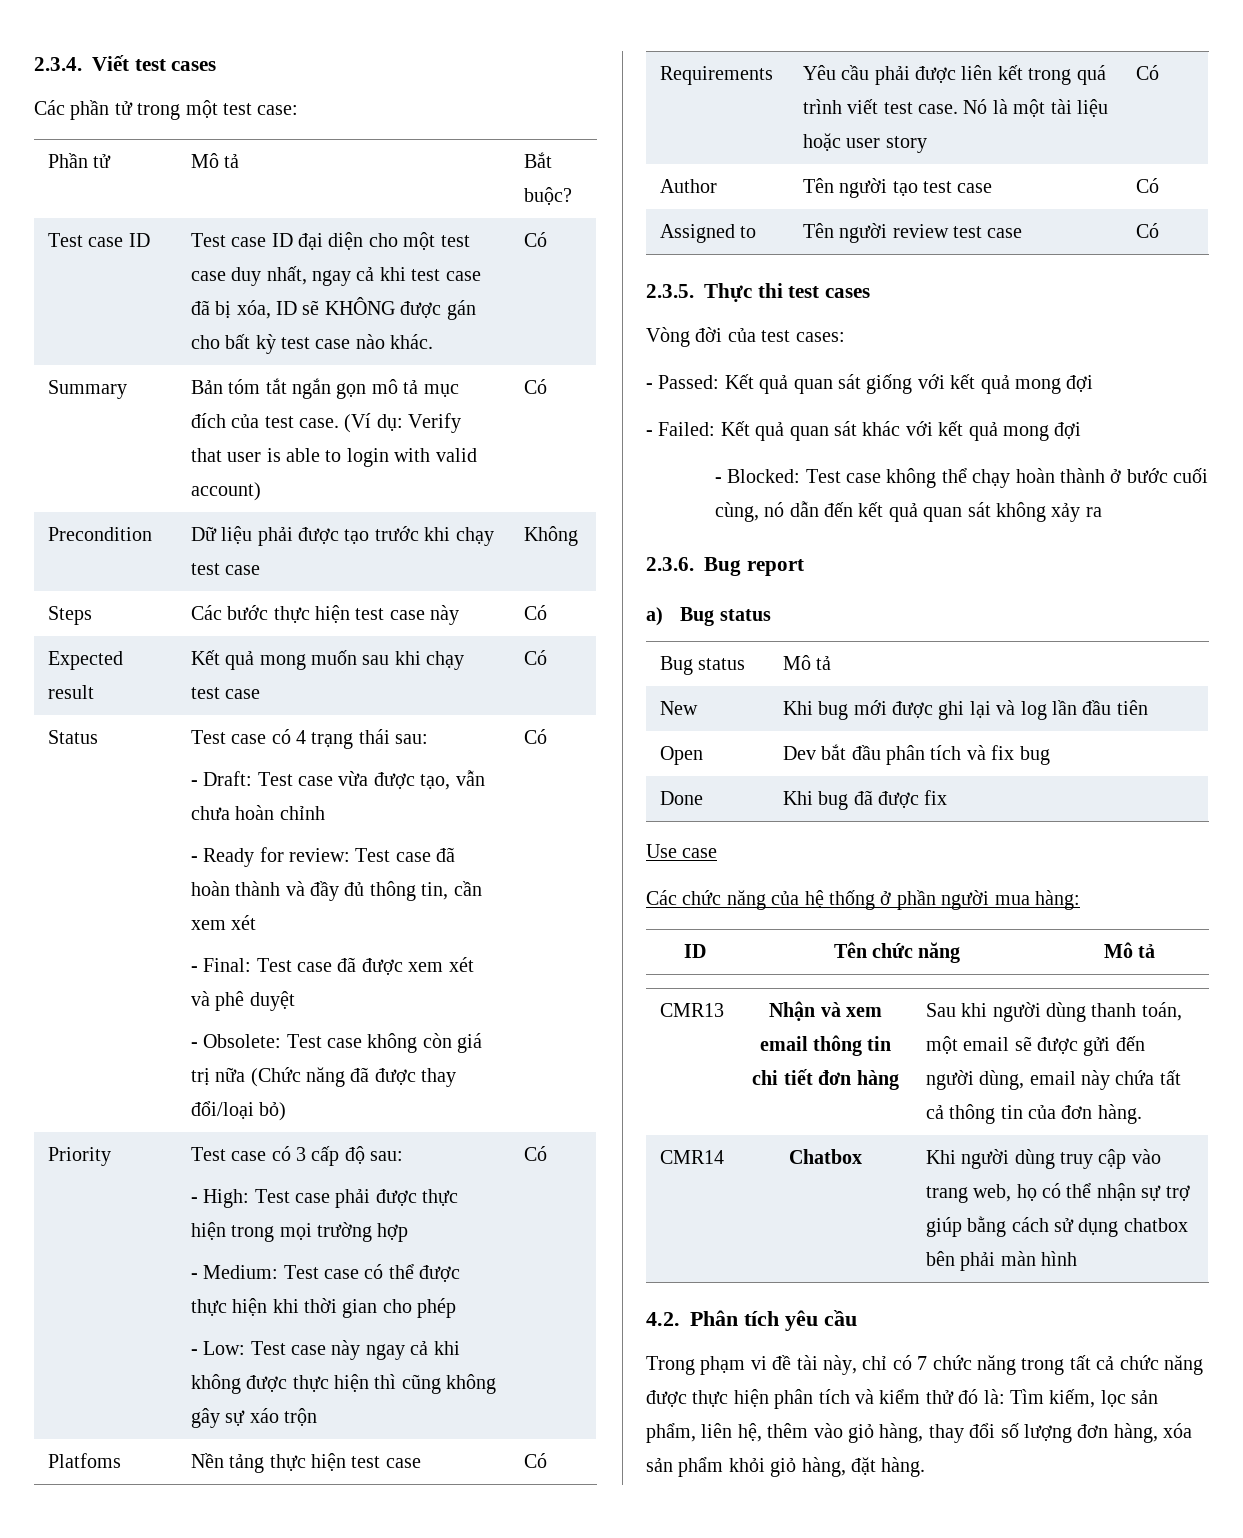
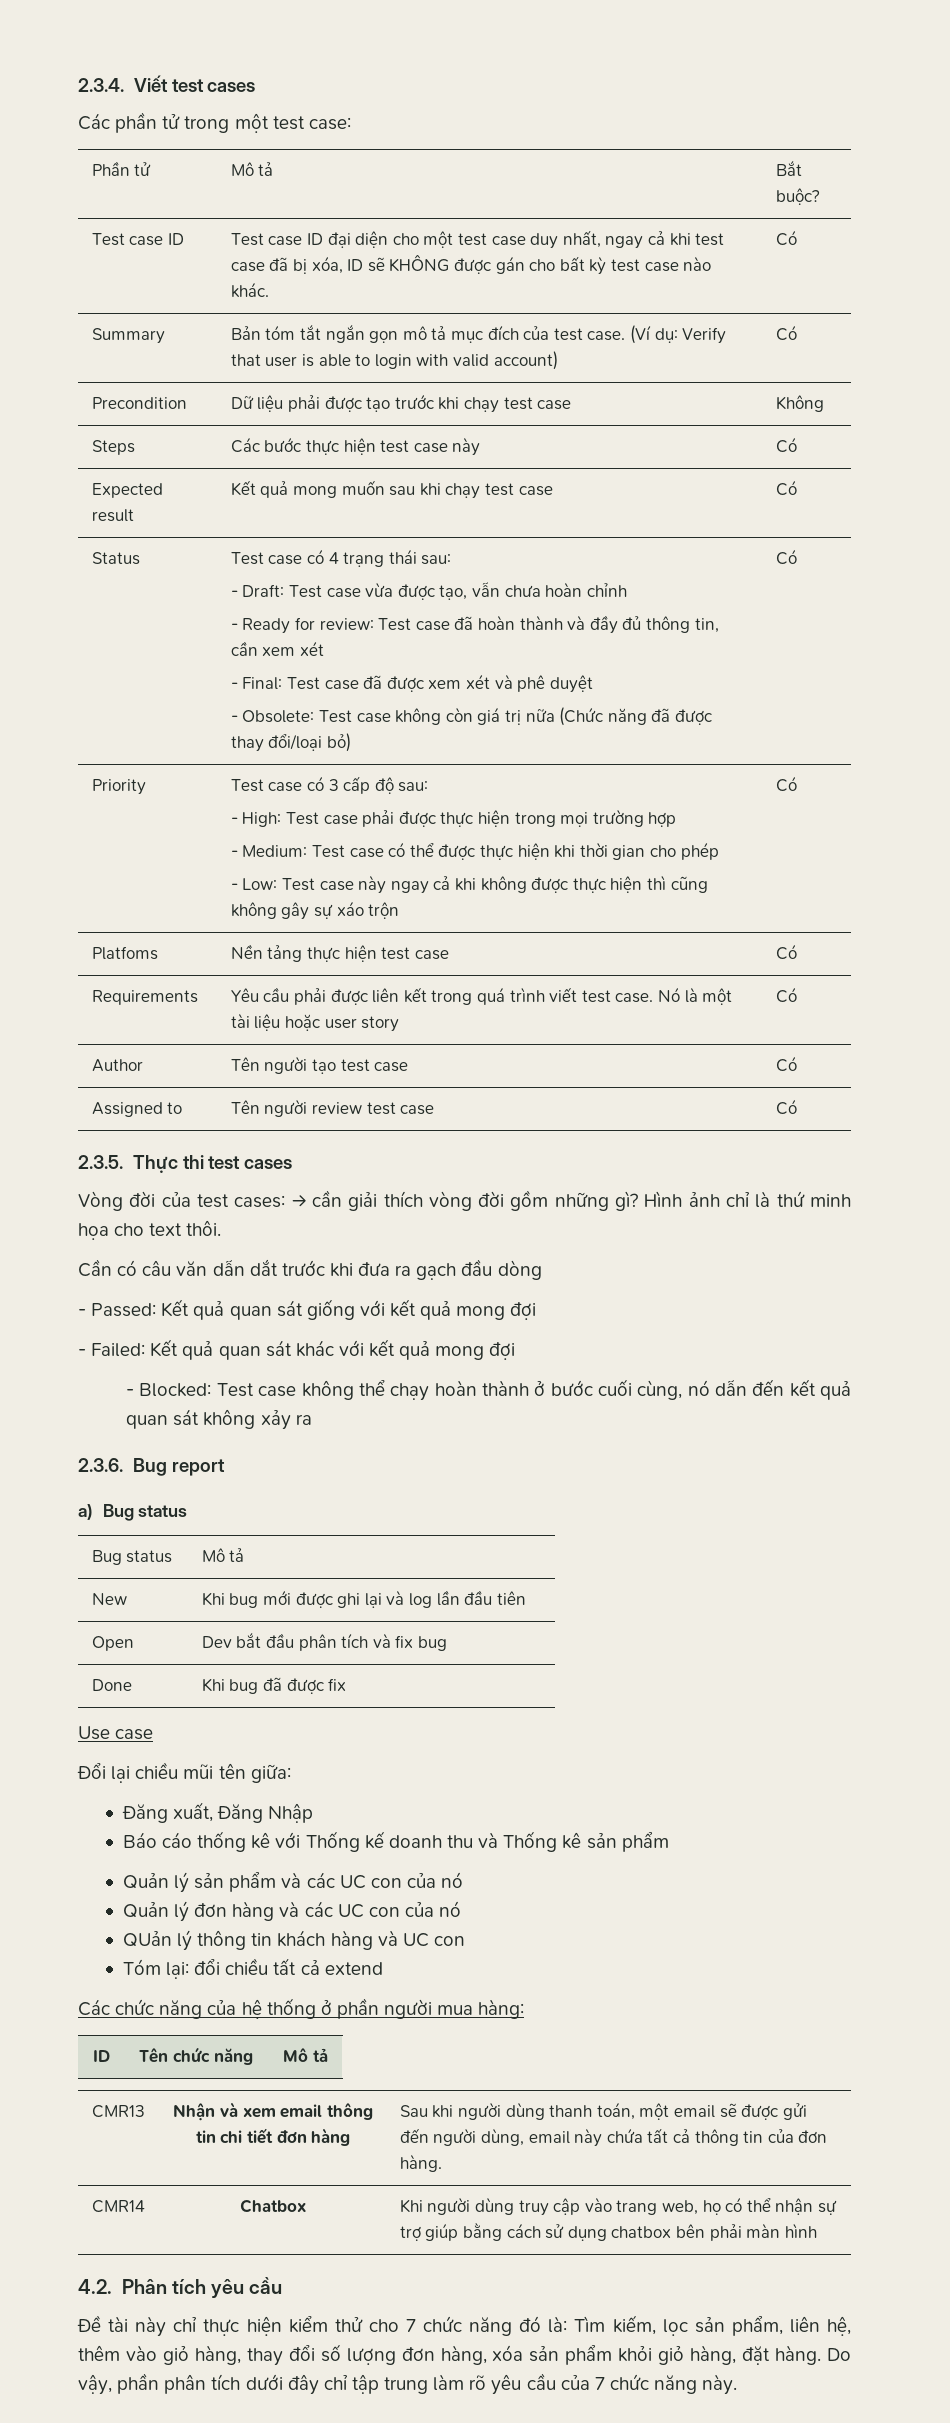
- Vòng đời của test cases:
+ Vòng đời của test cases: → cần giải thích vòng đời gồm những gì? Hình ảnh chỉ là thứ minh họa cho text thôi.
+ Cần có câu văn dẫn dắt trước khi đưa ra gạch đầu dòng
+ Đổi lại chiều mũi tên giữa:
+ Đăng xuất, Đăng Nhập
+ Báo cáo thống kê với Thống kế doanh thu và Thống kê sản phẩm
+ Quản lý sản phẩm và các UC con của nó
+ Quản lý đơn hàng và các UC con của nó
+ QUản lý thông tin khách hàng và UC con
+ Tóm lại: đổi chiều tất cả extend
- Trong phạm vi đề tài này, chỉ có 7 chức năng trong tất cả chức năng được thực hiện phân tích và kiểm thử đó là: Tìm kiếm, lọc sản phẩm, liên hệ, thêm vào giỏ hàng, thay đổi số lượng đơn hàng, xóa sản phẩm khỏi giỏ hàng, đặt hàng.
+ Đề tài này chỉ thực hiện kiểm thử cho 7 chức năng đó là: Tìm kiếm, lọc sản phẩm, liên hệ, thêm vào giỏ hàng, thay đổi số lượng đơn hàng, xóa sản phẩm khỏi giỏ hàng, đặt hàng.
+ Do vậy, phần phân tích dưới đây chỉ tập trung làm rõ yêu cầu của 7 chức năng này.

